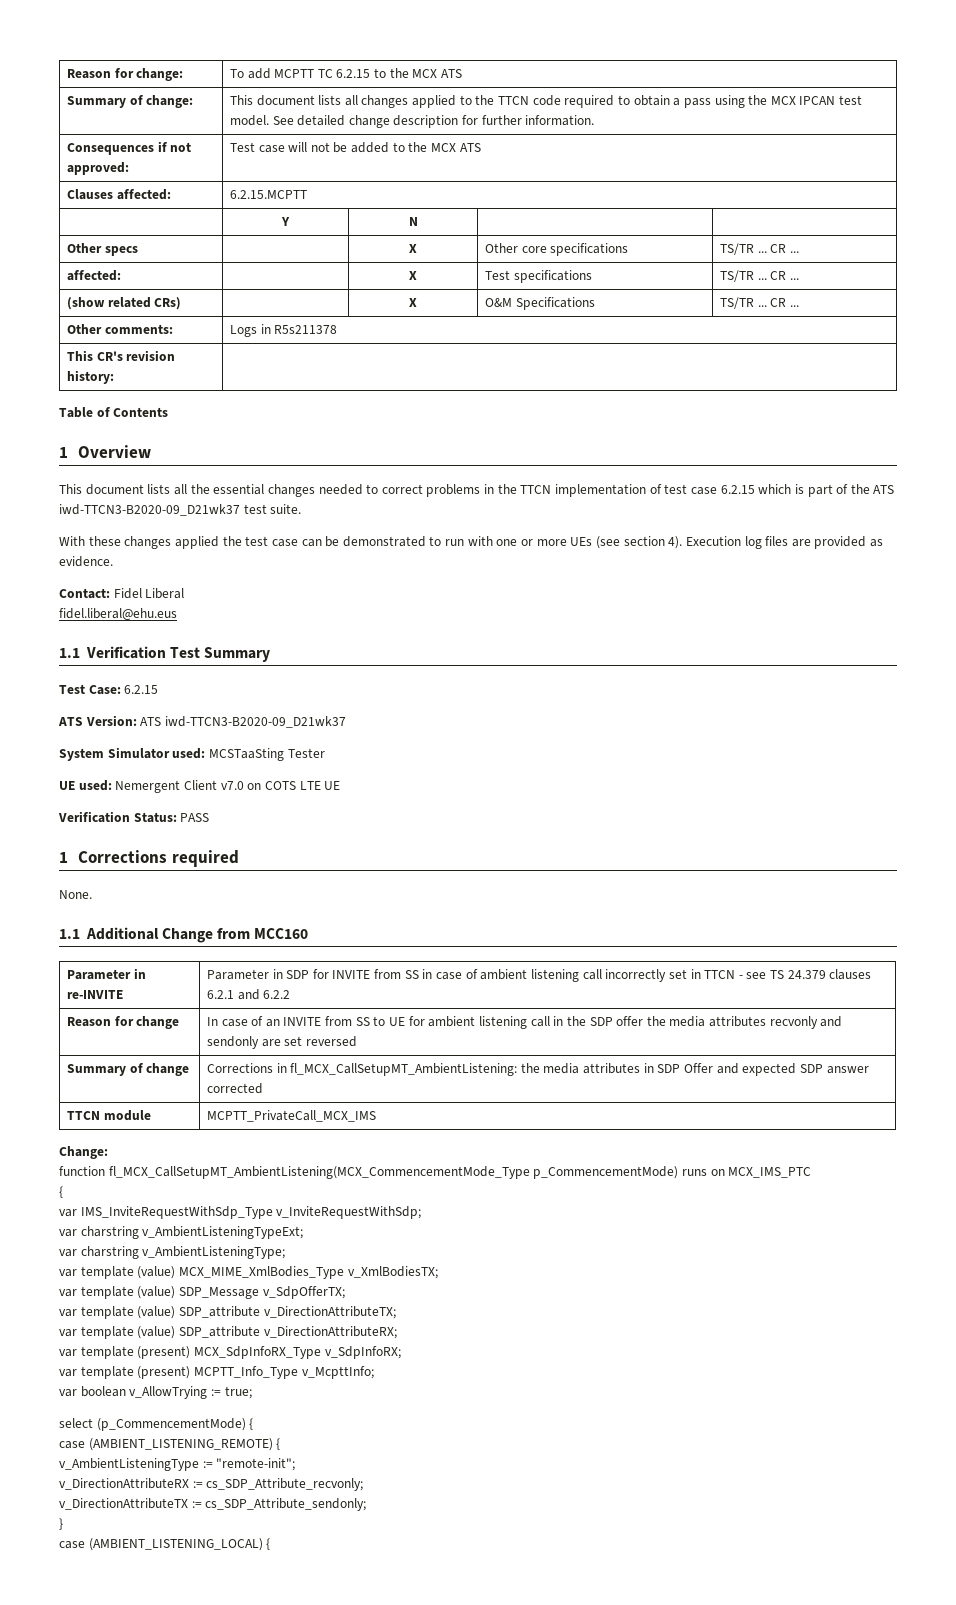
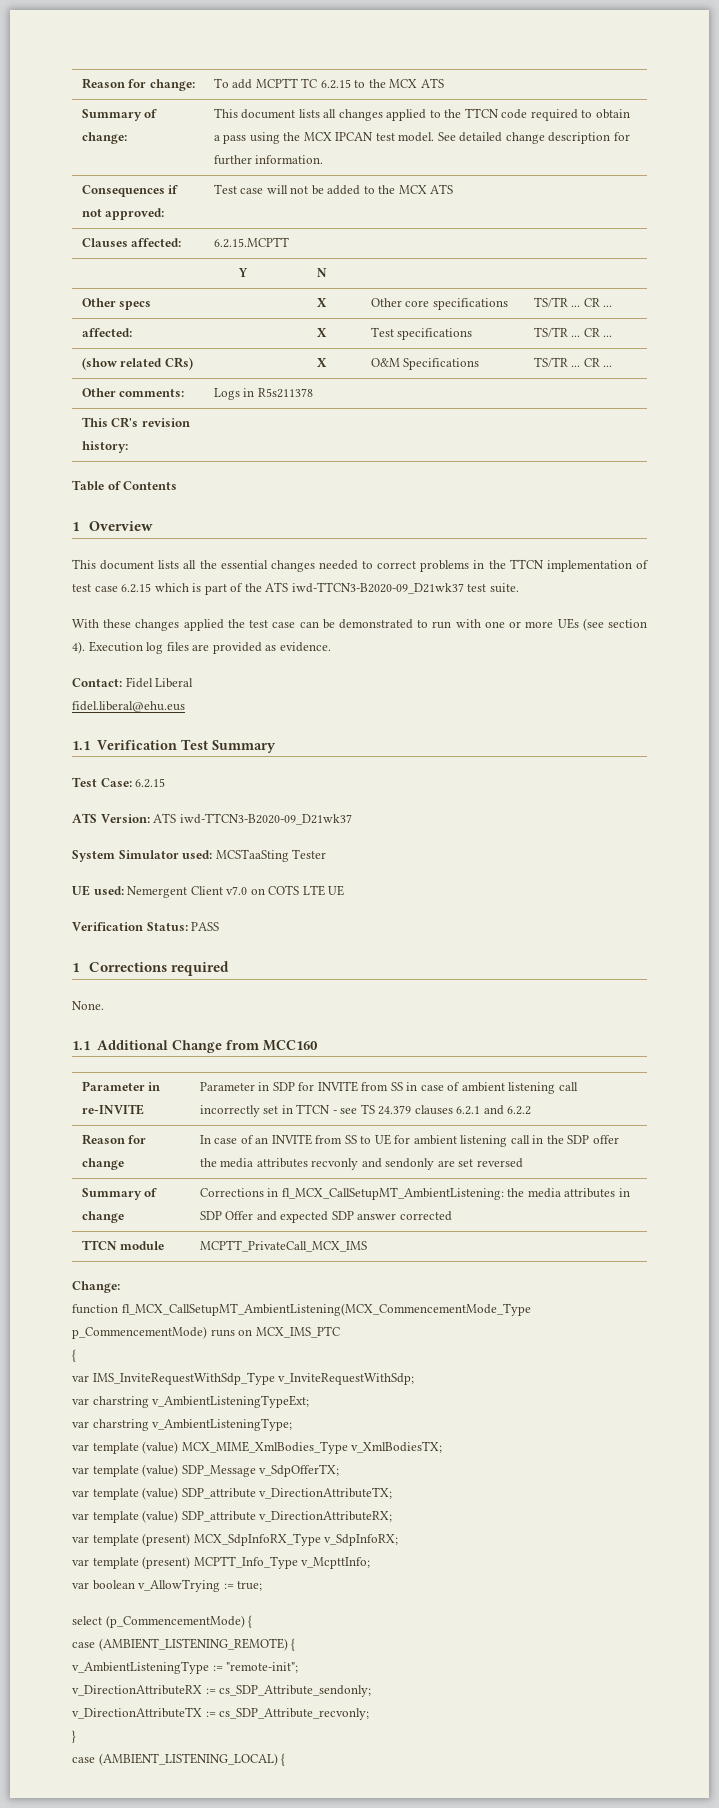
- v_DirectionAttributeRX := cs_SDP_Attribute_recvonly;
+ v_DirectionAttributeRX := cs_SDP_Attribute_sendonly;
- v_DirectionAttributeTX := cs_SDP_Attribute_sendonly;
+ v_DirectionAttributeTX := cs_SDP_Attribute_recvonly;

